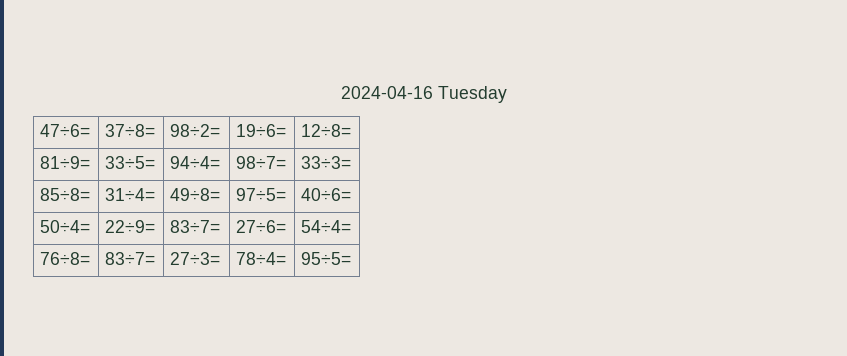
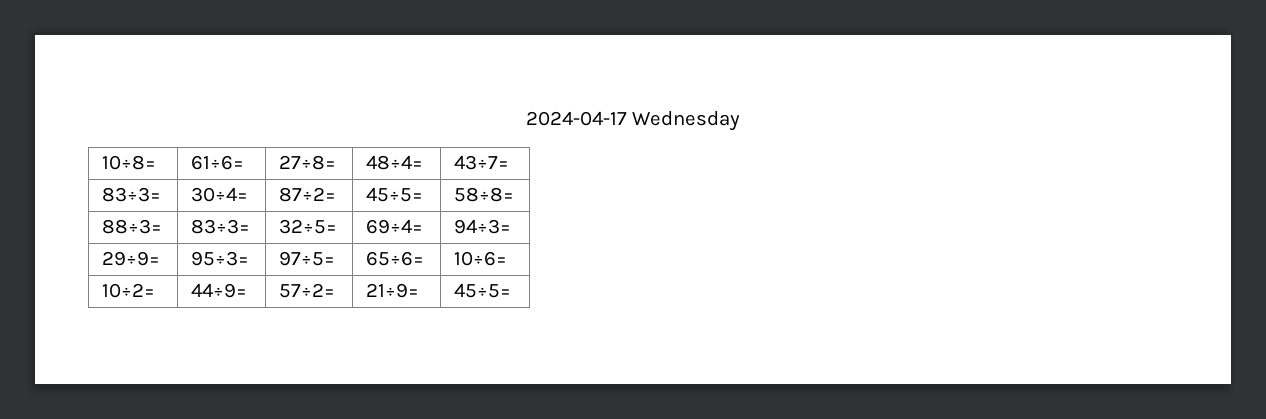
- 2024-04-16 Tuesday
- 47÷6= | 37÷8= | 98÷2= | 19÷6= | 12÷8=
- 81÷9= | 33÷5= | 94÷4= | 98÷7= | 33÷3=
- 85÷8= | 31÷4= | 49÷8= | 97÷5= | 40÷6=
- 50÷4= | 22÷9= | 83÷7= | 27÷6= | 54÷4=
- 76÷8= | 83÷7= | 27÷3= | 78÷4= | 95÷5=
+ 2024-04-17 Wednesday
+ 10÷8= | 61÷6= | 27÷8= | 48÷4= | 43÷7=
+ 83÷3= | 30÷4= | 87÷2= | 45÷5= | 58÷8=
+ 88÷3= | 83÷3= | 32÷5= | 69÷4= | 94÷3=
+ 29÷9= | 95÷3= | 97÷5= | 65÷6= | 10÷6=
+ 10÷2= | 44÷9= | 57÷2= | 21÷9= | 45÷5=

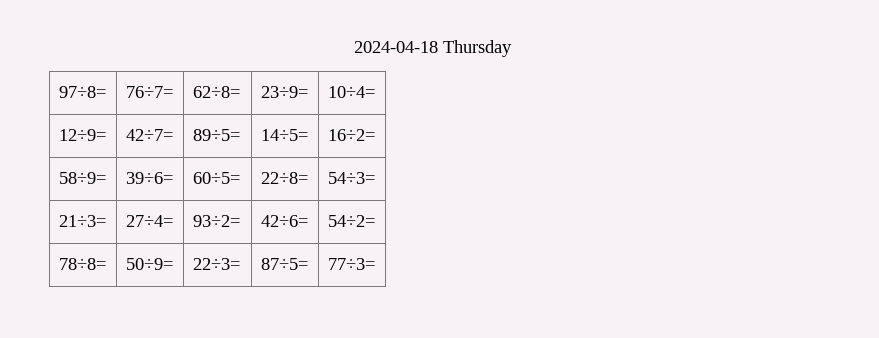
- 2024-04-17 Wednesday
- 10÷8= | 61÷6= | 27÷8= | 48÷4= | 43÷7=
- 83÷3= | 30÷4= | 87÷2= | 45÷5= | 58÷8=
- 88÷3= | 83÷3= | 32÷5= | 69÷4= | 94÷3=
- 29÷9= | 95÷3= | 97÷5= | 65÷6= | 10÷6=
- 10÷2= | 44÷9= | 57÷2= | 21÷9= | 45÷5=
+ 2024-04-18 Thursday
+ 97÷8= | 76÷7= | 62÷8= | 23÷9= | 10÷4=
+ 12÷9= | 42÷7= | 89÷5= | 14÷5= | 16÷2=
+ 58÷9= | 39÷6= | 60÷5= | 22÷8= | 54÷3=
+ 21÷3= | 27÷4= | 93÷2= | 42÷6= | 54÷2=
+ 78÷8= | 50÷9= | 22÷3= | 87÷5= | 77÷3=

